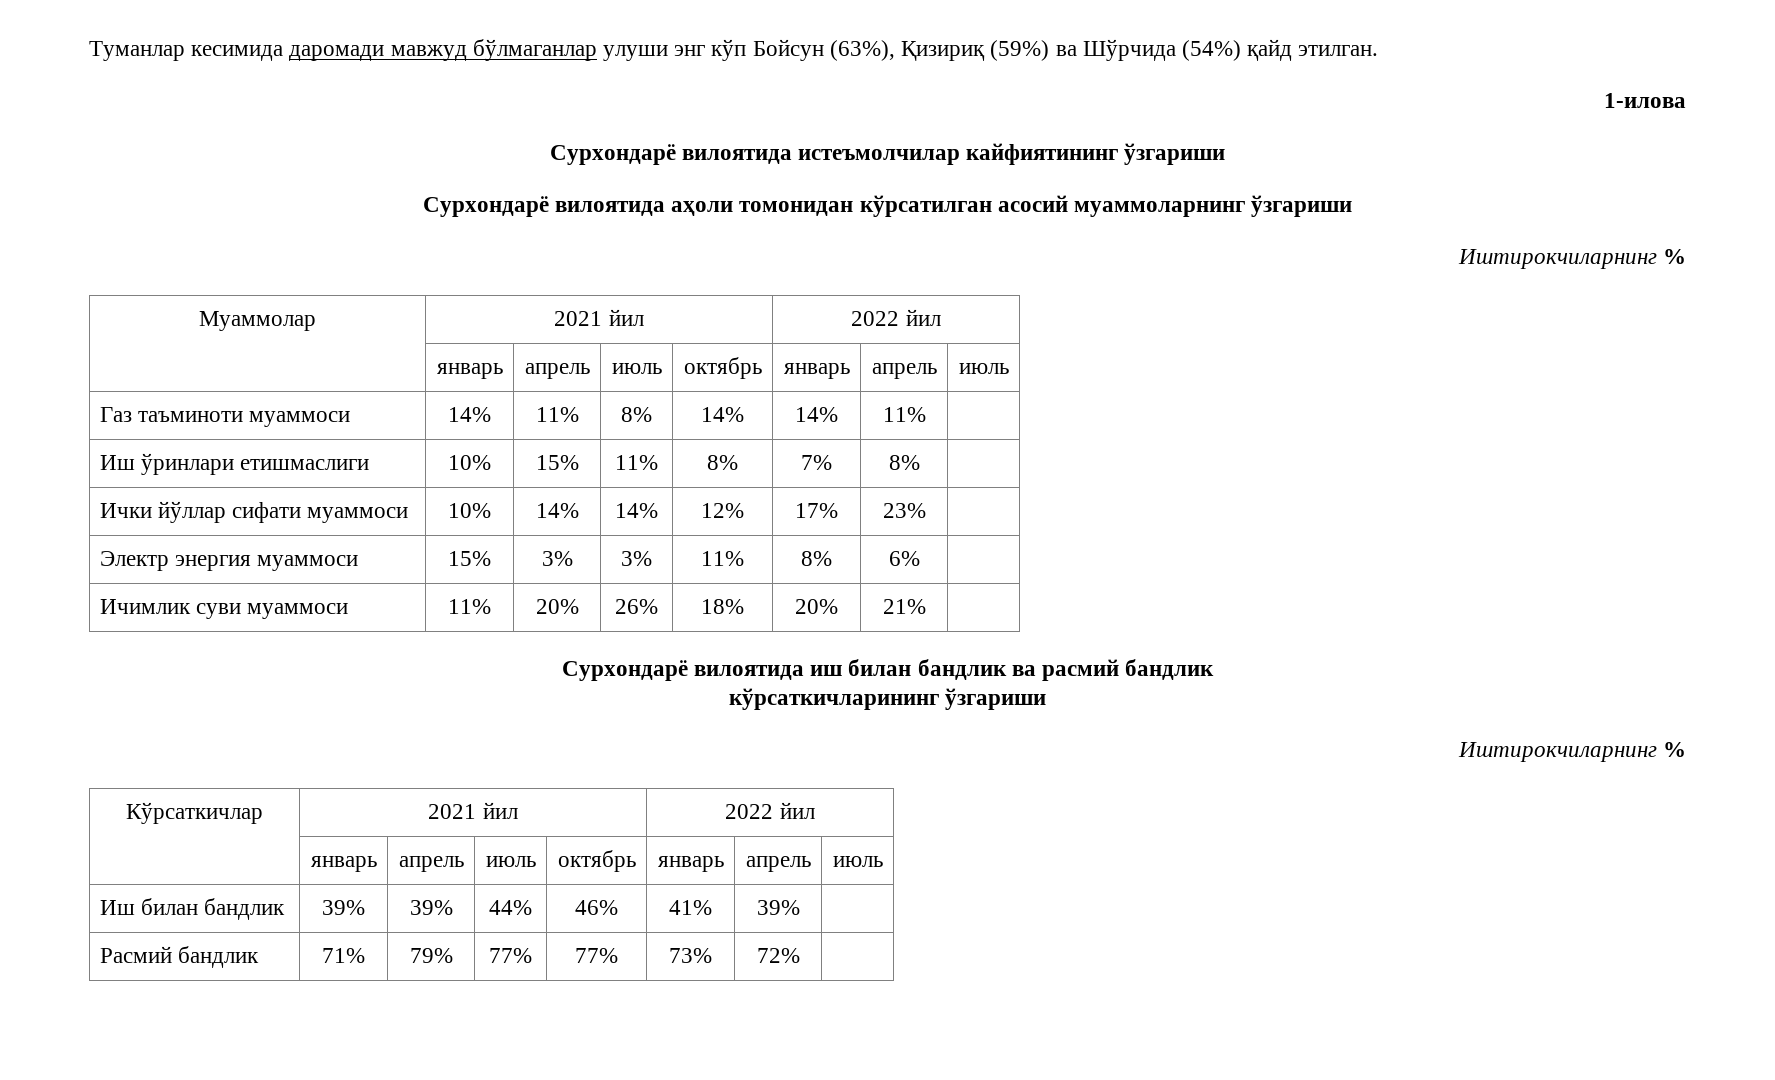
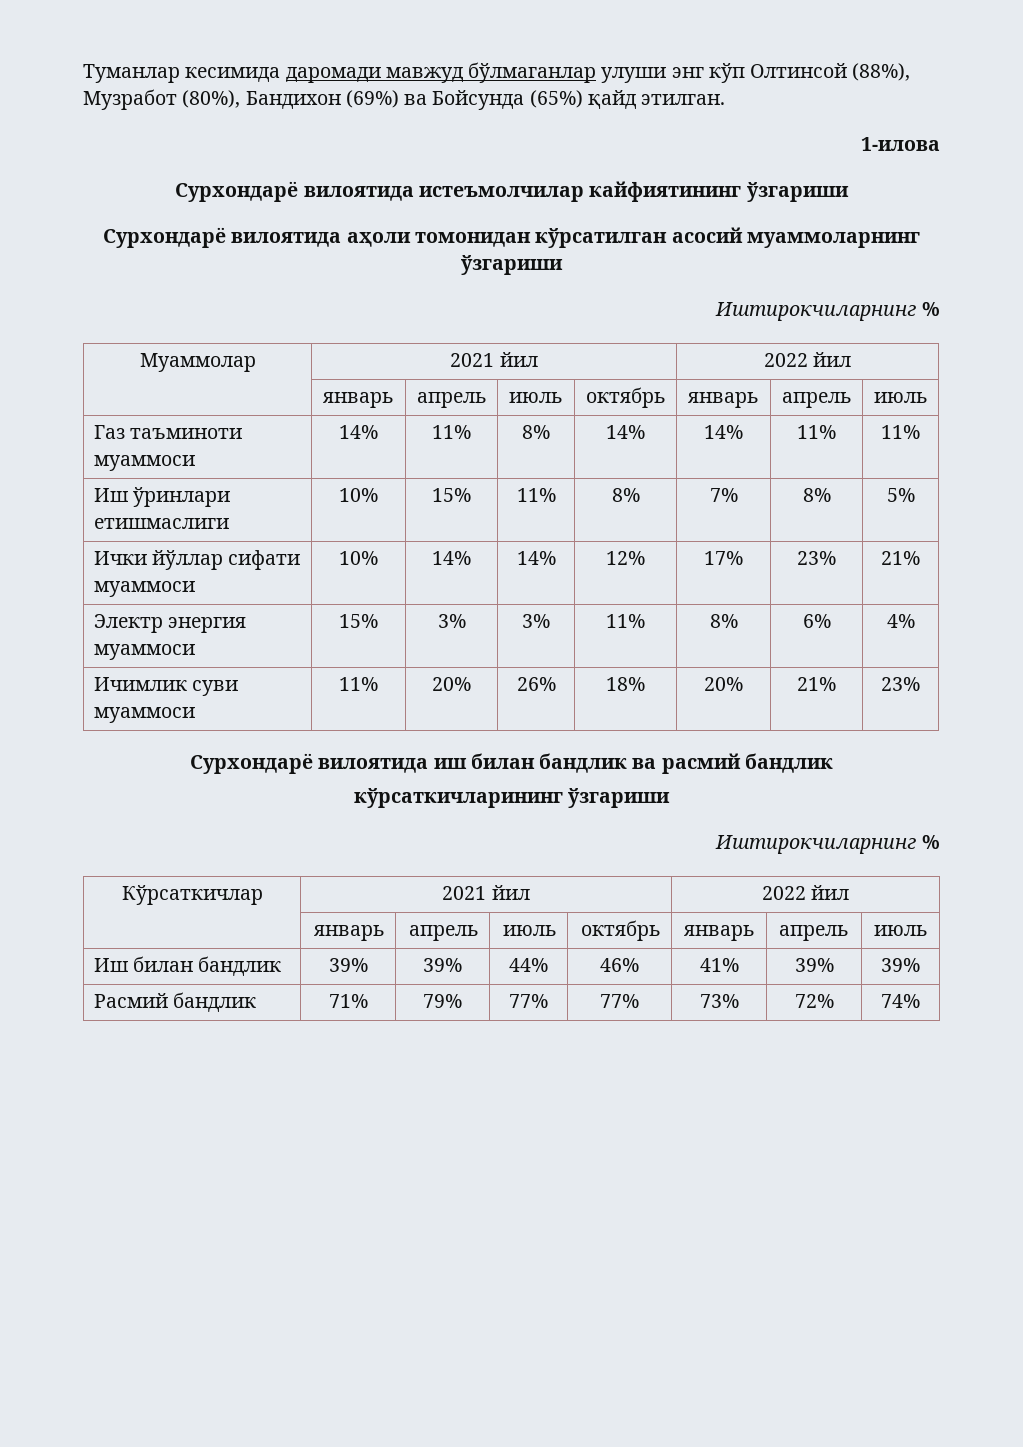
- Туманлар кесимида даромади мавжуд бўлмаганлар улуши энг кўп Бойсун (63%), Қизириқ (59%) ва Шўрчида (54%) қайд этилган.
+ Туманлар кесимида даромади мавжуд бўлмаганлар улуши энг кўп Олтинсой (88%), Музработ (80%), Бандихон (69%) ва Бойсунда (65%) қайд этилган.
- Газ таъминоти муаммоси | 14% | 11% | 8% | 14% | 14% | 11% |
+ Газ таъминоти муаммоси | 14% | 11% | 8% | 14% | 14% | 11% | 11%
- Иш ўринлари етишмаслиги | 10% | 15% | 11% | 8% | 7% | 8% |
+ Иш ўринлари етишмаслиги | 10% | 15% | 11% | 8% | 7% | 8% | 5%
- Ички йўллар сифати муаммоси | 10% | 14% | 14% | 12% | 17% | 23% |
+ Ички йўллар сифати муаммоси | 10% | 14% | 14% | 12% | 17% | 23% | 21%
- Электр энергия муаммоси | 15% | 3% | 3% | 11% | 8% | 6% |
+ Электр энергия муаммоси | 15% | 3% | 3% | 11% | 8% | 6% | 4%
- Ичимлик суви муаммоси | 11% | 20% | 26% | 18% | 20% | 21% |
+ Ичимлик суви муаммоси | 11% | 20% | 26% | 18% | 20% | 21% | 23%
- Иш билан бандлик | 39% | 39% | 44% | 46% | 41% | 39% |
+ Иш билан бандлик | 39% | 39% | 44% | 46% | 41% | 39% | 39%
- Расмий бандлик | 71% | 79% | 77% | 77% | 73% | 72% |
+ Расмий бандлик | 71% | 79% | 77% | 77% | 73% | 72% | 74%

